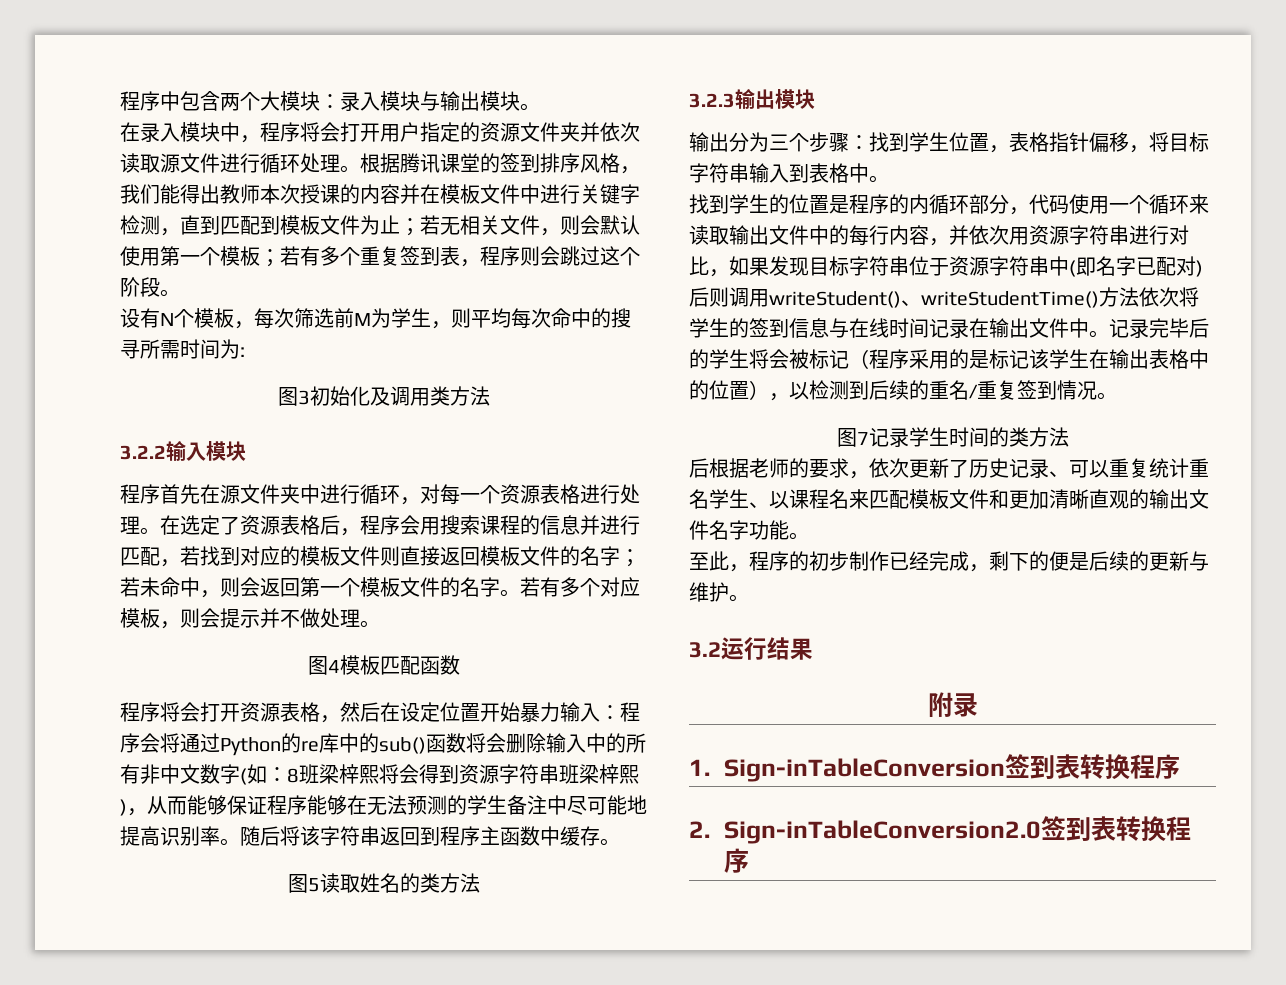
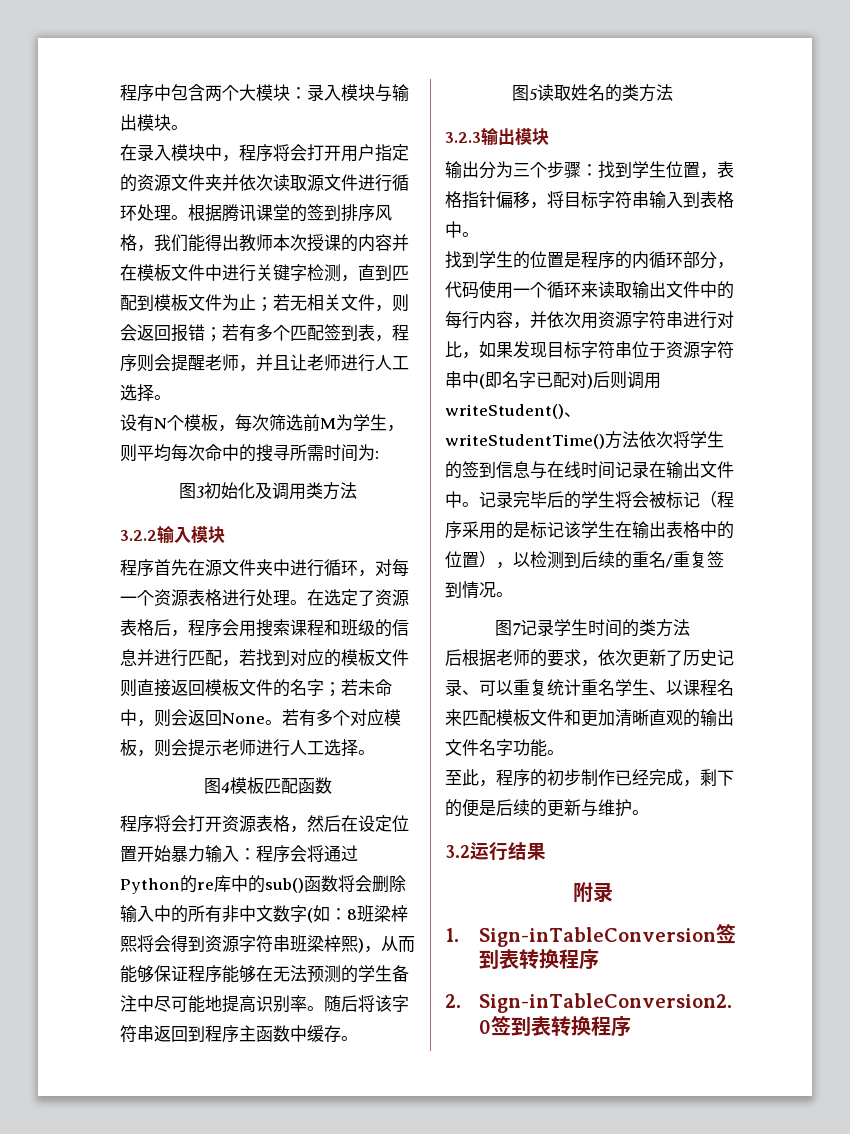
- 根据腾讯课堂的签到排序风格，我们能得出教师本次授课的内容并在模板文件中进行关键字检测，直到匹配到模板文件为止；若无相关文件，则会默认使用第一个模板；若有多个重复签到表，程序则会跳过这个阶段。
+ 根据腾讯课堂的签到排序风格，我们能得出教师本次授课的内容并在模板文件中进行关键字检测，直到匹配到模板文件为止；若无相关文件，则会返回报错；若有多个匹配签到表，程序则会提醒老师，并且让老师进行人工选择。
- 在选定了资源表格后，程序会用搜索课程的信息并进行匹配，若找到对应的模板文件则直接返回模板文件的名字；若未命中，则会返回第一个模板文件的名字。
+ 在选定了资源表格后，程序会用搜索课程和班级的信息并进行匹配，若找到对应的模板文件则直接返回模板文件的名字；若未命中，则会返回None。
- 若有多个对应模板，则会提示并不做处理。
+ 若有多个对应模板，则会提示老师进行人工选择。

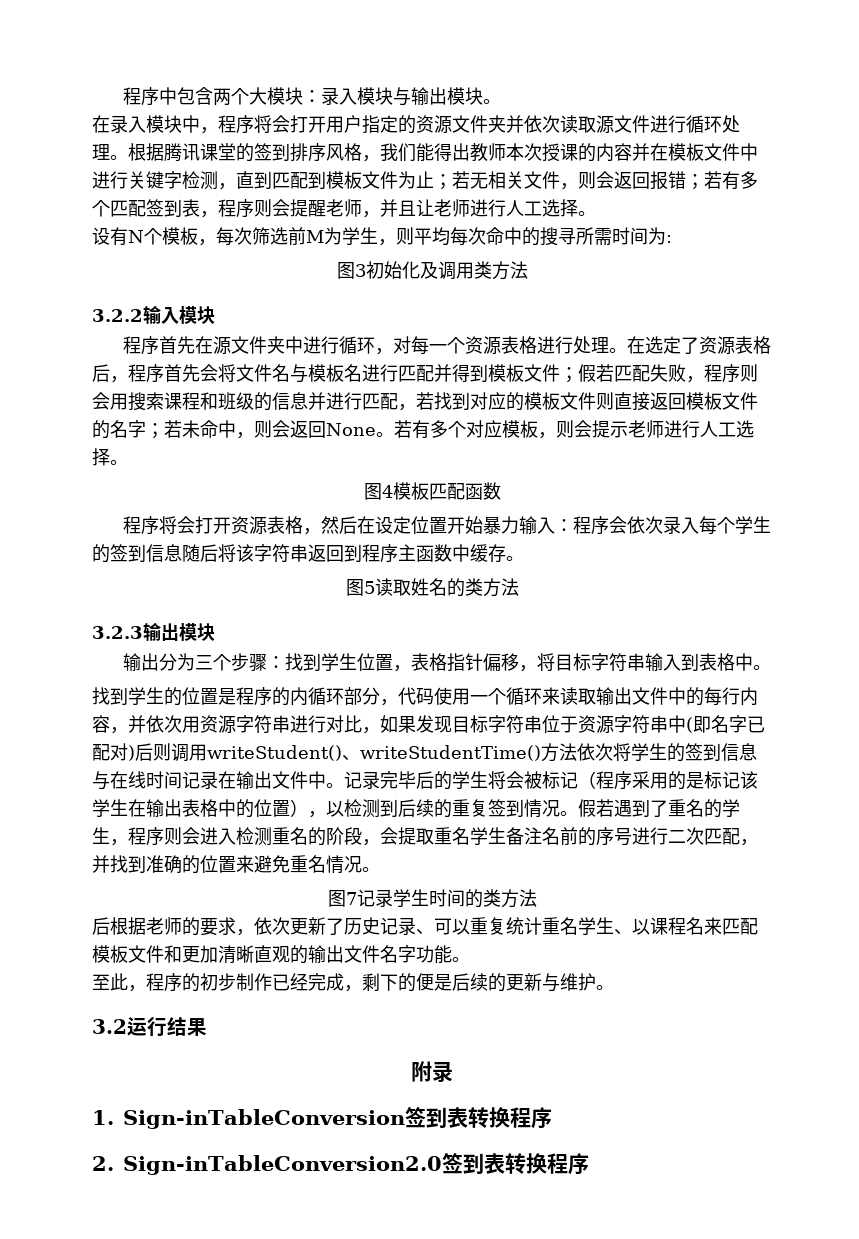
- 在选定了资源表格后，程序会用搜索课程和班级的信息并进行匹配，若找到对应的模板文件则直接返回模板文件的名字；若未命中，则会返回None。
+ 在选定了资源表格后，程序首先会将文件名与模板名进行匹配并得到模板文件；假若匹配失败，程序则会用搜索课程和班级的信息并进行匹配，若找到对应的模板文件则直接返回模板文件的名字；若未命中，则会返回None。
- 程序将会打开资源表格，然后在设定位置开始暴力输入：程序会将通过Python的re库中的sub()函数将会删除输入中的所有非中文数字(如：8班梁梓熙将会得到资源字符串班梁梓熙)，从而能够保证程序能够在无法预测的学生备注中尽可能地提高识别率。随后将该字符串返回到程序主函数中缓存。
+ 程序将会打开资源表格，然后在设定位置开始暴力输入：程序会依次录入每个学生的签到信息随后将该字符串返回到程序主函数中缓存。
- 记录完毕后的学生将会被标记（程序采用的是标记该学生在输出表格中的位置），以检测到后续的重名/重复签到情况。
+ 记录完毕后的学生将会被标记（程序采用的是标记该学生在输出表格中的位置），以检测到后续的重复签到情况。假若遇到了重名的学生，程序则会进入检测重名的阶段，会提取重名学生备注名前的序号进行二次匹配，并找到准确的位置来避免重名情况。

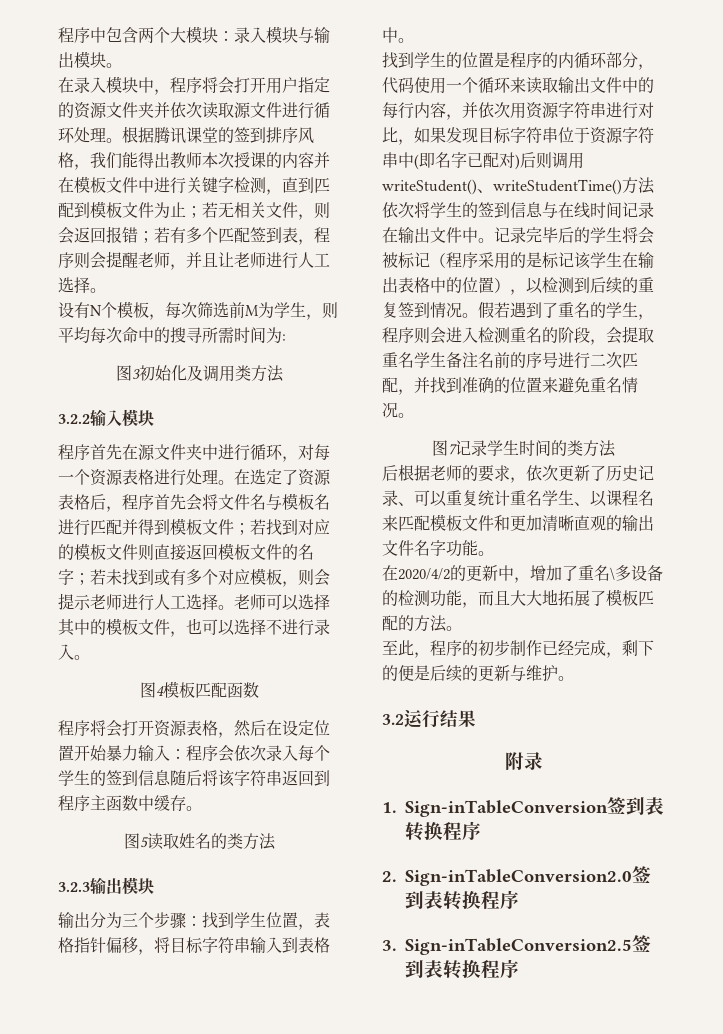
- 在选定了资源表格后，程序首先会将文件名与模板名进行匹配并得到模板文件；假若匹配失败，程序则会用搜索课程和班级的信息并进行匹配，若找到对应的模板文件则直接返回模板文件的名字；若未命中，则会返回None。若有多个对应模板，则会提示老师进行人工选择。
+ 在选定了资源表格后，程序首先会将文件名与模板名进行匹配并得到模板文件；若找到对应的模板文件则直接返回模板文件的名字；若未找到或有多个对应模板，则会提示老师进行人工选择。老师可以选择其中的模板文件，也可以选择不进行录入。
+ 在2020/4/2的更新中，增加了重名\多设备的检测功能，而且大大地拓展了模板匹配的方法。
+ 3. Sign-inTableConversion2.5签到表转换程序

